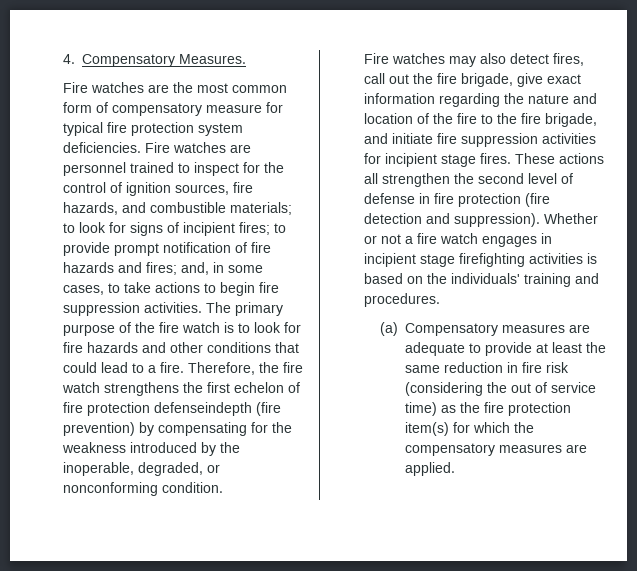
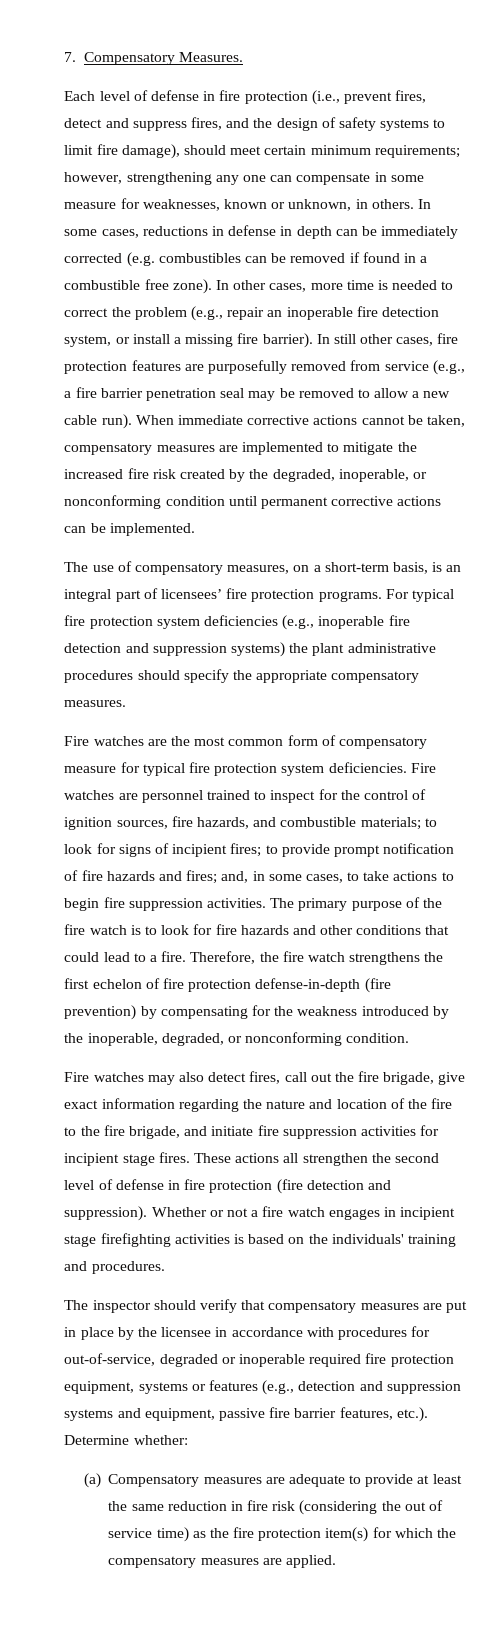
- 4. Compensatory Measures.
+ 7. Compensatory Measures.
+ Each level of defense in fire protection (i.e., prevent fires, detect and suppress fires, and the design of safety systems to limit fire damage), should meet certain minimum requirements; however, strengthening any one can compensate in some measure for weaknesses, known or unknown, in others. In some cases, reductions in defense in depth can be immediately corrected (e.g. combustibles can be removed if found in a combustible free zone). In other cases, more time is needed to correct the problem (e.g., repair an inoperable fire detection system, or install a missing fire barrier). In still other cases, fire protection features are purposefully removed from service (e.g., a fire barrier penetration seal may be removed to allow a new cable run). When immediate corrective actions cannot be taken, compensatory measures are implemented to mitigate the increased fire risk created by the degraded, inoperable, or nonconforming condition until permanent corrective actions can be implemented.
+ The use of compensatory measures, on a short-term basis, is an integral part of licensees’ fire protection programs. For typical fire protection system deficiencies (e.g., inoperable fire detection and suppression systems) the plant administrative procedures should specify the appropriate compensatory measures.
- Therefore, the fire watch strengthens the first echelon of fire protection defenseindepth (fire prevention) by compensating for the weakness introduced by the inoperable, degraded, or nonconforming condition.
+ Therefore, the fire watch strengthens the first echelon of fire protection defense-in-depth (fire prevention) by compensating for the weakness introduced by the inoperable, degraded, or nonconforming condition.
+ The inspector should verify that compensatory measures are put in place by the licensee in accordance with procedures for out-of-service, degraded or inoperable required fire protection equipment, systems or features (e.g., detection and suppression systems and equipment, passive fire barrier features, etc.). Determine whether:

